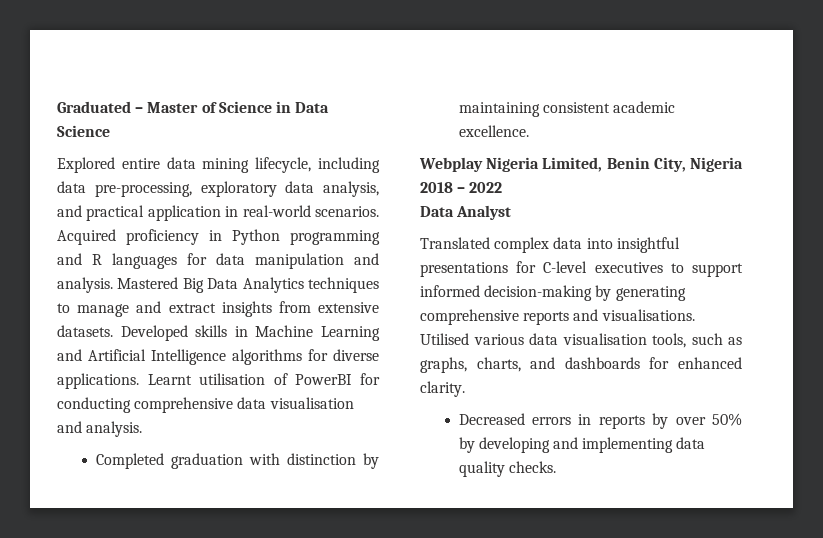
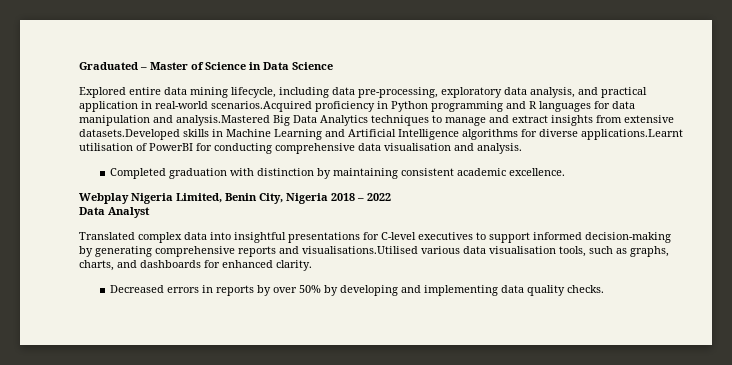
- Explored entire data mining lifecycle, including data pre-processing, exploratory data analysis, and practical application in real-world scenarios. Acquired proficiency in Python programming and R languages for data manipulation and analysis. Mastered Big Data Analytics techniques to manage and extract insights from extensive datasets. Developed skills in Machine Learning and Artificial Intelligence algorithms for diverse applications. Learnt utilisation of PowerBI for conducting comprehensive data visualisation and analysis.
+ Explored entire data mining lifecycle, including data pre-processing, exploratory data analysis, and practical application in real-world scenarios.Acquired proficiency in Python programming and R languages for data manipulation and analysis.Mastered Big Data Analytics techniques to manage and extract insights from extensive datasets.Developed skills in Machine Learning and Artificial Intelligence algorithms for diverse applications.Learnt utilisation of PowerBI for conducting comprehensive data visualisation and analysis.
- Translated complex data into insightful presentations for C-level executives to support informed decision-making by generating comprehensive reports and visualisations. Utilised various data visualisation tools, such as graphs, charts, and dashboards for enhanced clarity.
+ Translated complex data into insightful presentations for C-level executives to support informed decision-making by generating comprehensive reports and visualisations.Utilised various data visualisation tools, such as graphs, charts, and dashboards for enhanced clarity.

